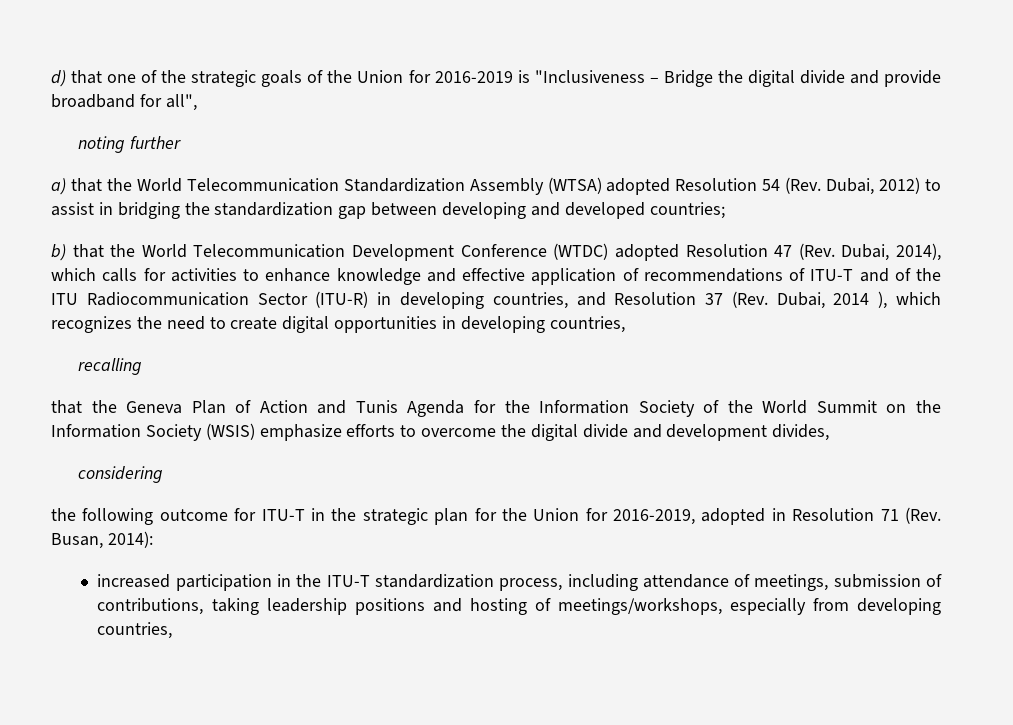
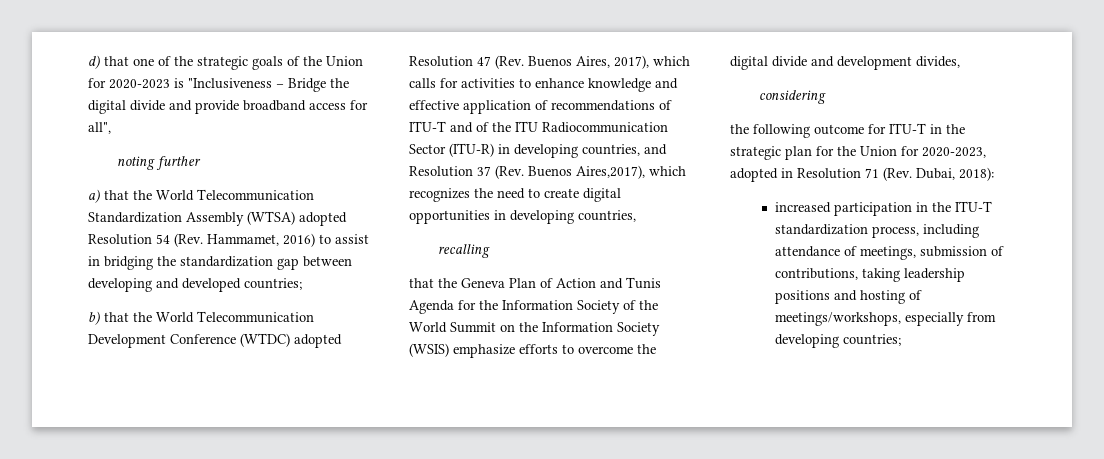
- d) that one of the strategic goals of the Union for 2016-2019 is "Inclusiveness – Bridge the digital divide and provide broadband for all",
+ d) that one of the strategic goals of the Union for 2020-2023 is "Inclusiveness – Bridge the digital divide and provide broadband access for all",
- a) that the World Telecommunication Standardization Assembly (WTSA) adopted Resolution 54 (Rev. Dubai, 2012) to assist in bridging the standardization gap between developing and developed countries;
+ a) that the World Telecommunication Standardization Assembly (WTSA) adopted Resolution 54 (Rev. Hammamet, 2016) to assist in bridging the standardization gap between developing and developed countries;
- b) that the World Telecommunication Development Conference (WTDC) adopted Resolution 47 (Rev. Dubai, 2014), which calls for activities to enhance knowledge and effective application of recommendations of ITU-T and of the ITU Radiocommunication Sector (ITU-R) in developing countries, and Resolution 37 (Rev. Dubai, 2014 ), which recognizes the need to create digital opportunities in developing countries,
+ b) that the World Telecommunication Development Conference (WTDC) adopted Resolution 47 (Rev. Buenos Aires, 2017), which calls for activities to enhance knowledge and effective application of recommendations of ITU-T and of the ITU Radiocommunication Sector (ITU-R) in developing countries, and Resolution 37 (Rev. Buenos Aires,2017), which recognizes the need to create digital opportunities in developing countries,
- the following outcome for ITU-T in the strategic plan for the Union for 2016-2019, adopted in Resolution 71 (Rev. Busan, 2014):
+ the following outcome for ITU-T in the strategic plan for the Union for 2020-2023, adopted in Resolution 71 (Rev. Dubai, 2018):
- increased participation in the ITU-T standardization process, including attendance of meetings, submission of contributions, taking leadership positions and hosting of meetings/workshops, especially from developing countries,
+ increased participation in the ITU-T standardization process, including attendance of meetings, submission of contributions, taking leadership positions and hosting of meetings/workshops, especially from developing countries;

